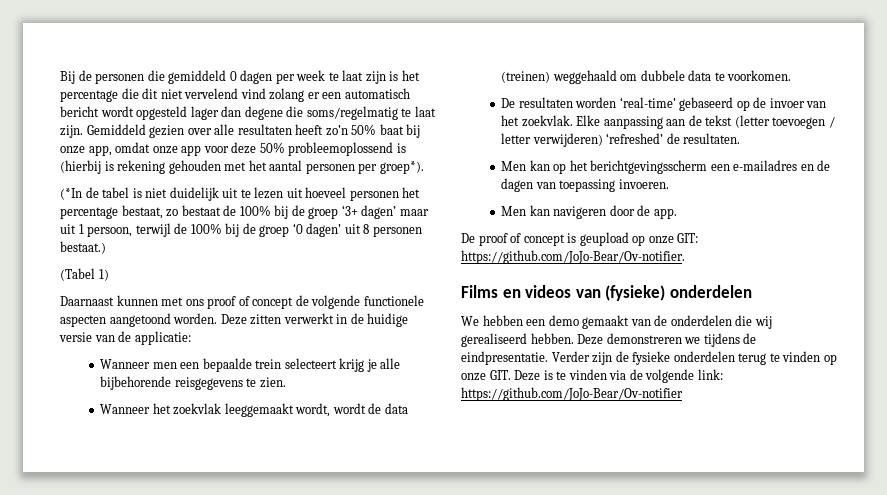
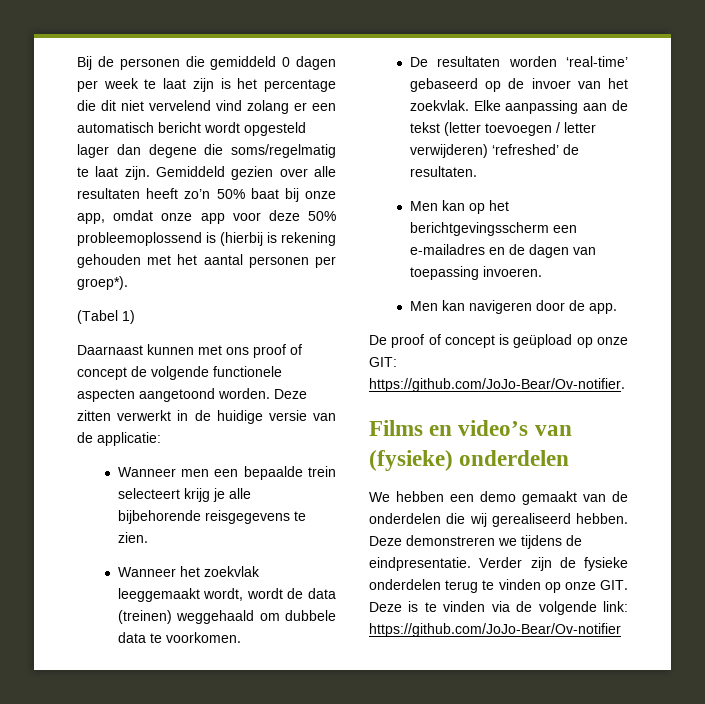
- (*In de tabel is niet duidelijk uit te lezen uit hoeveel personen het percentage bestaat, zo bestaat de 100% bij de groep ‘3+ dagen’ maar uit 1 persoon, terwijl de 100% bij de groep ‘0 dagen’ uit 8 personen bestaat.)
- De proof of concept is geupload op onze GIT: https://github.com/JoJo-Bear/Ov-notifier.
+ De proof of concept is geüpload op onze GIT: https://github.com/JoJo-Bear/Ov-notifier.
- Films en videos van (fysieke) onderdelen
+ Films en video’s van (fysieke) onderdelen

